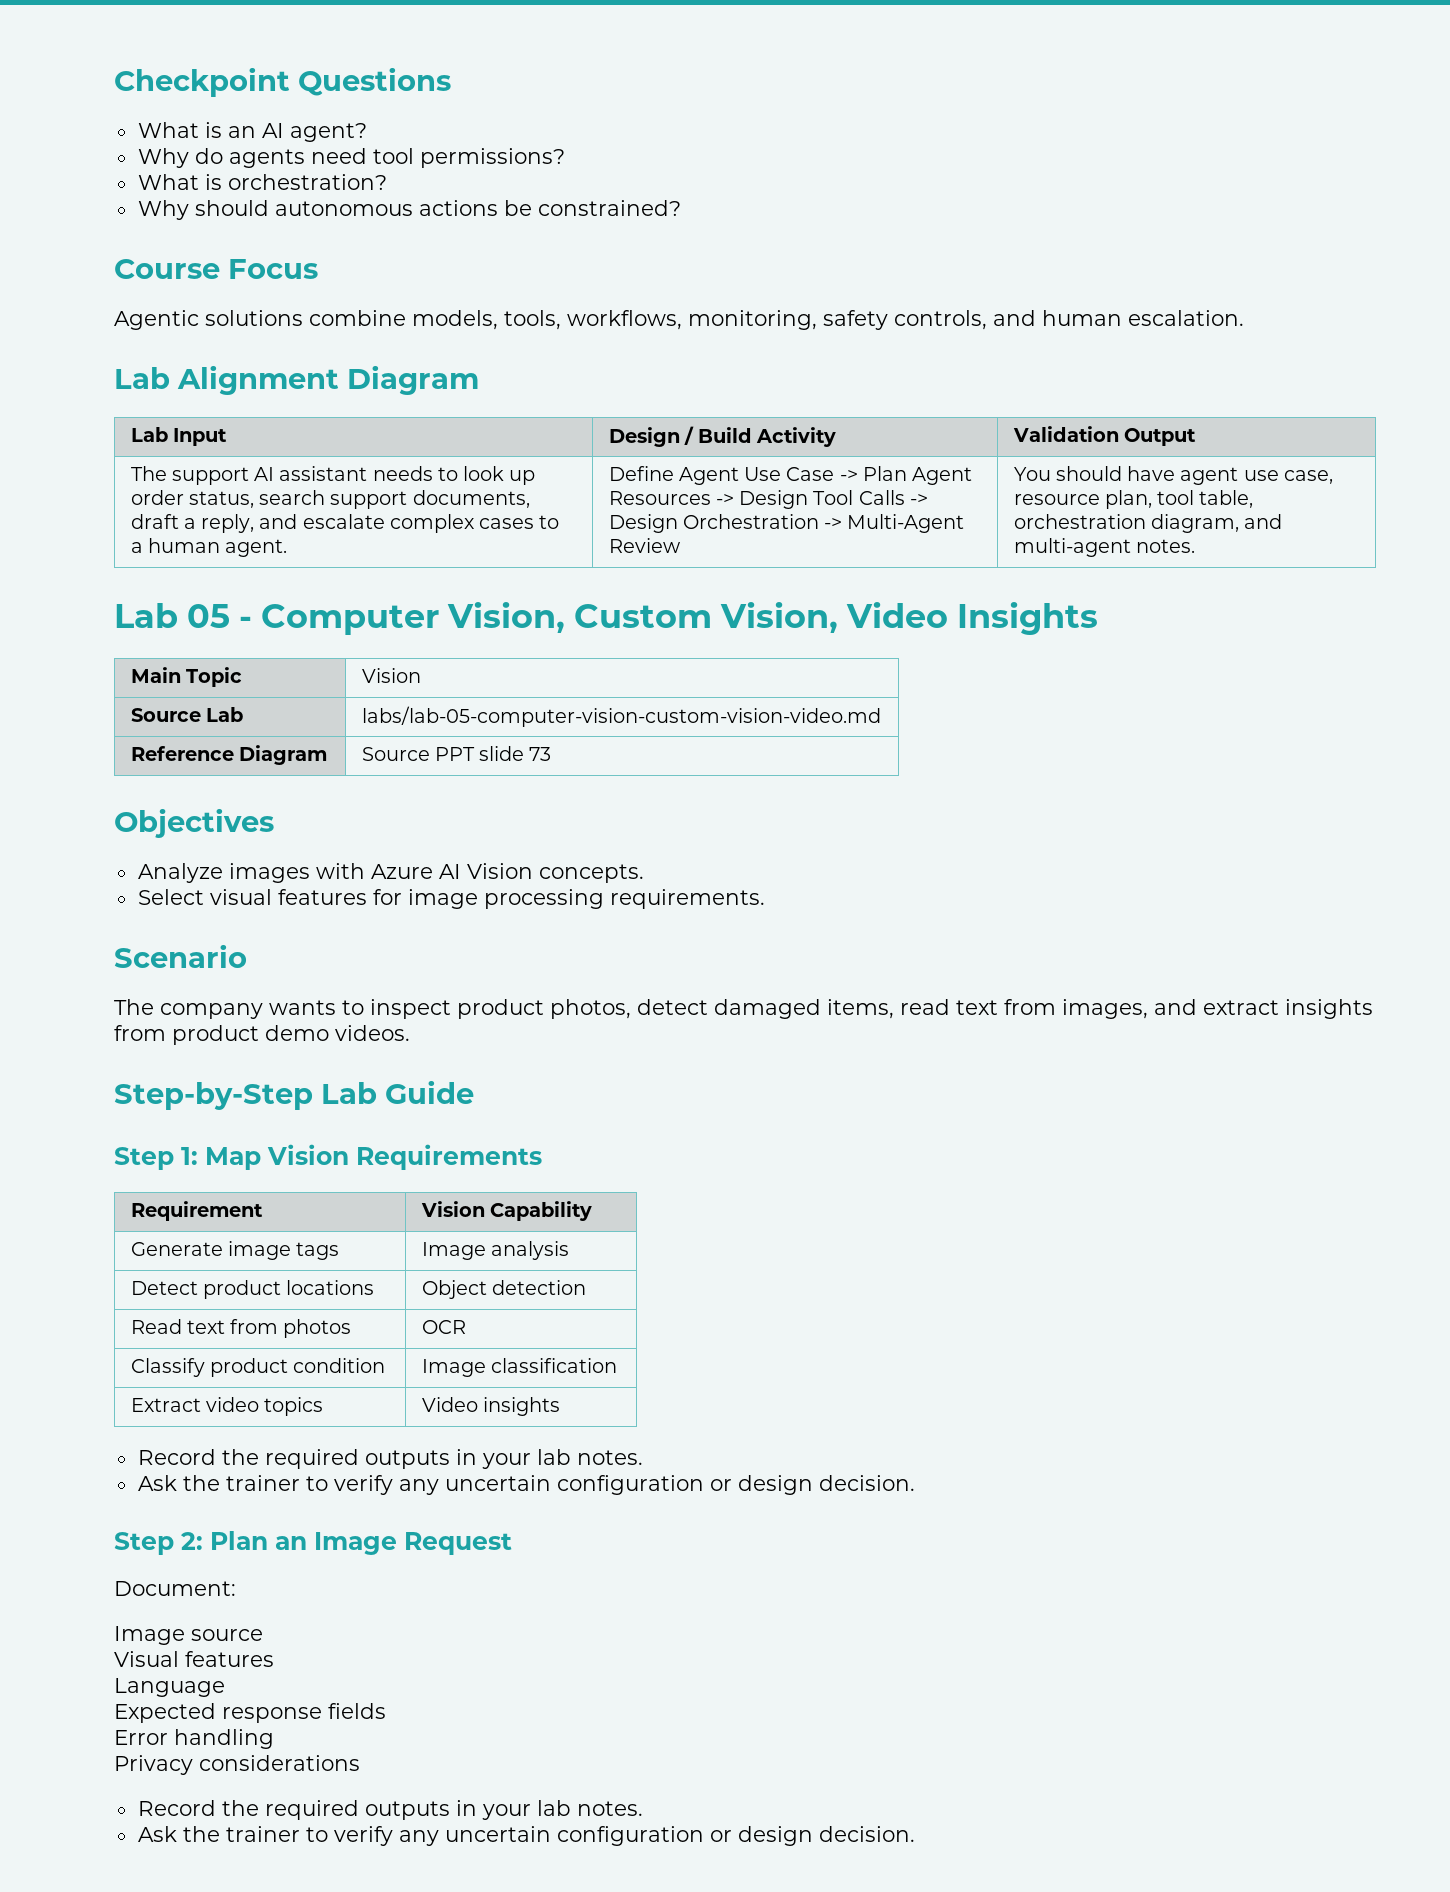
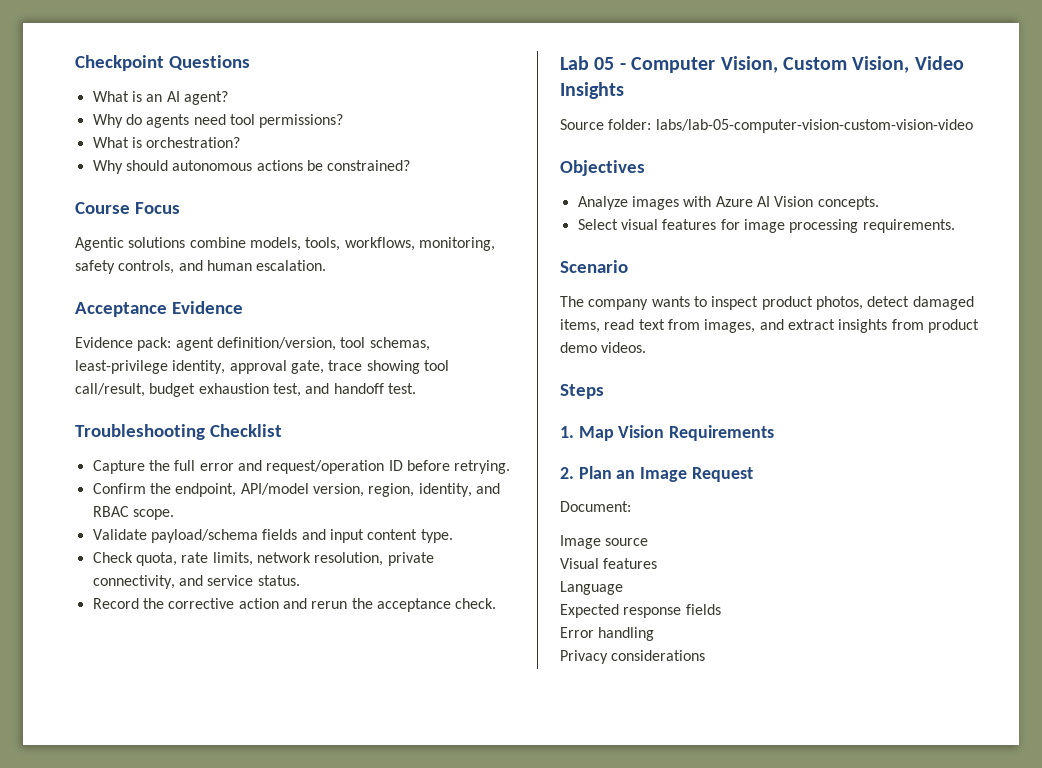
- Lab Alignment Diagram
- Lab Input | Design / Build Activity | Validation Output
- The support AI assistant needs to look up order status, search support documents, draft a reply, and escalate complex cases to a human agent. | Define Agent Use Case -> Plan Agent Resources -> Design Tool Calls -> Design Orchestration -> Multi-Agent Review | You should have agent use case, resource plan, tool table, orchestration diagram, and multi-agent notes.
+ Acceptance Evidence
+ Evidence pack: agent definition/version, tool schemas, least-privilege identity, approval gate, trace showing tool call/result, budget exhaustion test, and handoff test.
+ Troubleshooting Checklist
+ Capture the full error and request/operation ID before retrying.
+ Confirm the endpoint, API/model version, region, identity, and RBAC scope.
+ Validate payload/schema fields and input content type.
+ Check quota, rate limits, network resolution, private connectivity, and service status.
+ Record the corrective action and rerun the acceptance check.
- Main Topic | Vision
- Source Lab | labs/lab-05-computer-vision-custom-vision-video.md
- Reference Diagram | Source PPT slide 73
+ Source folder: labs/lab-05-computer-vision-custom-vision-video
- Step-by-Step Lab Guide
- Step 1: Map Vision Requirements
- Requirement | Vision Capability
- Generate image tags | Image analysis
- Detect product locations | Object detection
- Read text from photos | OCR
- Classify product condition | Image classification
- Extract video topics | Video insights
- Record the required outputs in your lab notes.
- Ask the trainer to verify any uncertain configuration or design decision.
- Step 2: Plan an Image Request
+ Steps
+ 1. Map Vision Requirements
+ 2. Plan an Image Request
  Privacy considerations
- Record the required outputs in your lab notes.
- Ask the trainer to verify any uncertain configuration or design decision.

